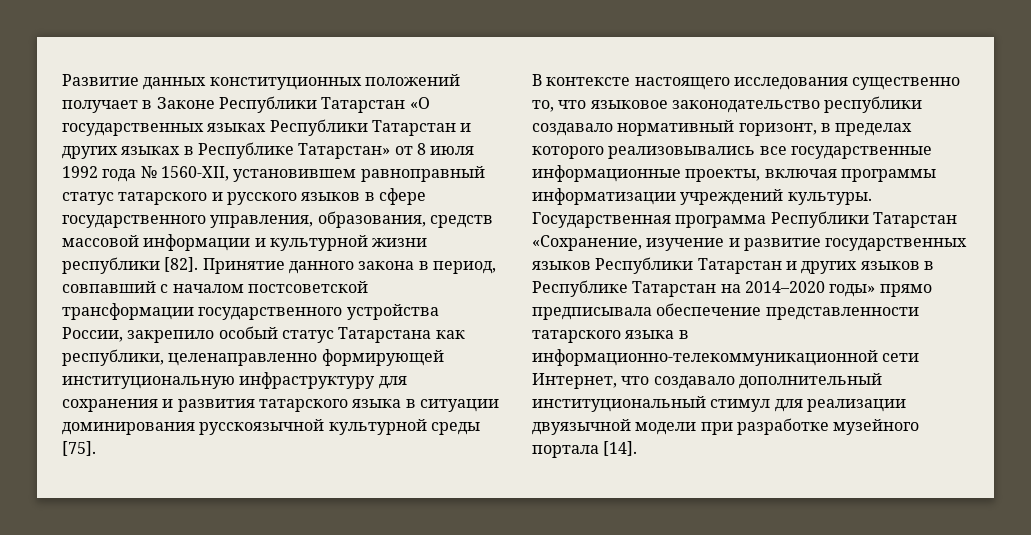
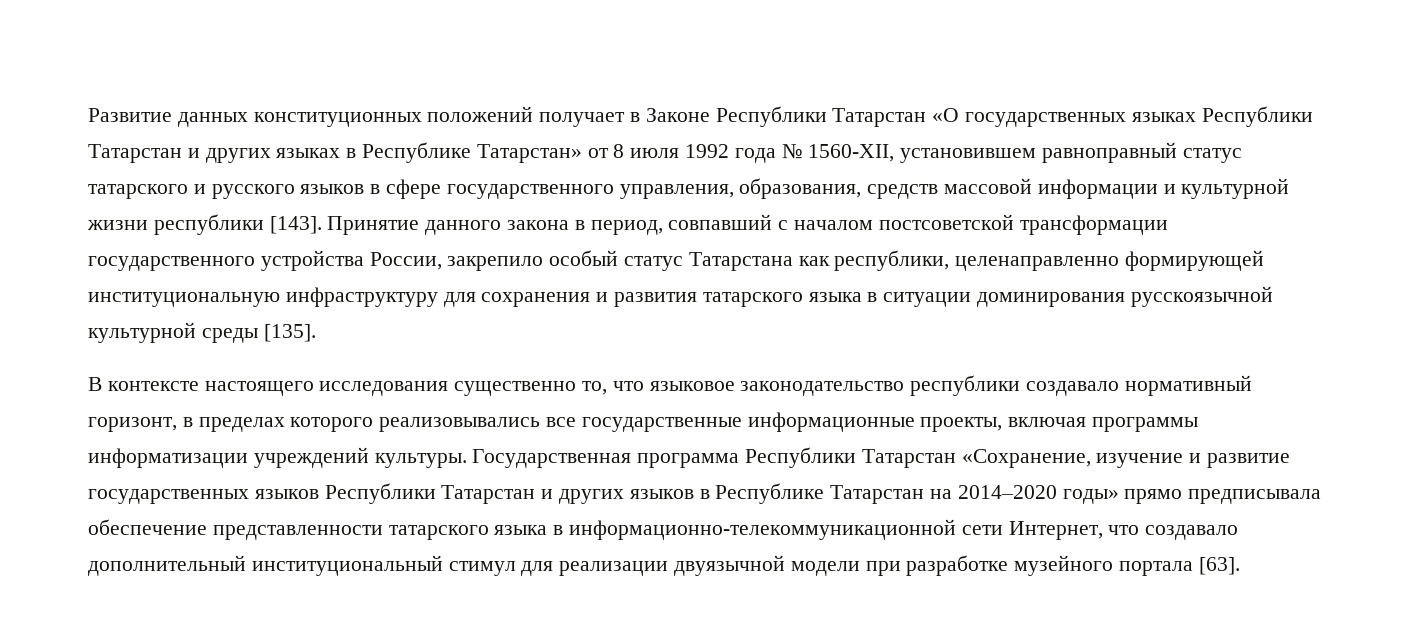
- Развитие данных конституционных положений получает в Законе Республики Татарстан «О государственных языках Республики Татарстан и других языках в Республике Татарстан» от 8 июля 1992 года № 1560-XII, установившем равноправный статус татарского и русского языков в сфере государственного управления, образования, средств массовой информации и культурной жизни республики [82].
+ Развитие данных конституционных положений получает в Законе Республики Татарстан «О государственных языках Республики Татарстан и других языках в Республике Татарстан» от 8 июля 1992 года № 1560-XII, установившем равноправный статус татарского и русского языков в сфере государственного управления, образования, средств массовой информации и культурной жизни республики [143].
- Принятие данного закона в период, совпавший с началом постсоветской трансформации государственного устройства России, закрепило особый статус Татарстана как республики, целенаправленно формирующей институциональную инфраструктуру для сохранения и развития татарского языка в ситуации доминирования русскоязычной культурной среды [75].
+ Принятие данного закона в период, совпавший с началом постсоветской трансформации государственного устройства России, закрепило особый статус Татарстана как республики, целенаправленно формирующей институциональную инфраструктуру для сохранения и развития татарского языка в ситуации доминирования русскоязычной культурной среды [135].
- Государственная программа Республики Татарстан «Сохранение, изучение и развитие государственных языков Республики Татарстан и других языков в Республике Татарстан на 2014–2020 годы» прямо предписывала обеспечение представленности татарского языка в информационно-телекоммуникационной сети Интернет, что создавало дополнительный институциональный стимул для реализации двуязычной модели при разработке музейного портала [14].
+ Государственная программа Республики Татарстан «Сохранение, изучение и развитие государственных языков Республики Татарстан и других языков в Республике Татарстан на 2014–2020 годы» прямо предписывала обеспечение представленности татарского языка в информационно-телекоммуникационной сети Интернет, что создавало дополнительный институциональный стимул для реализации двуязычной модели при разработке музейного портала [63].

